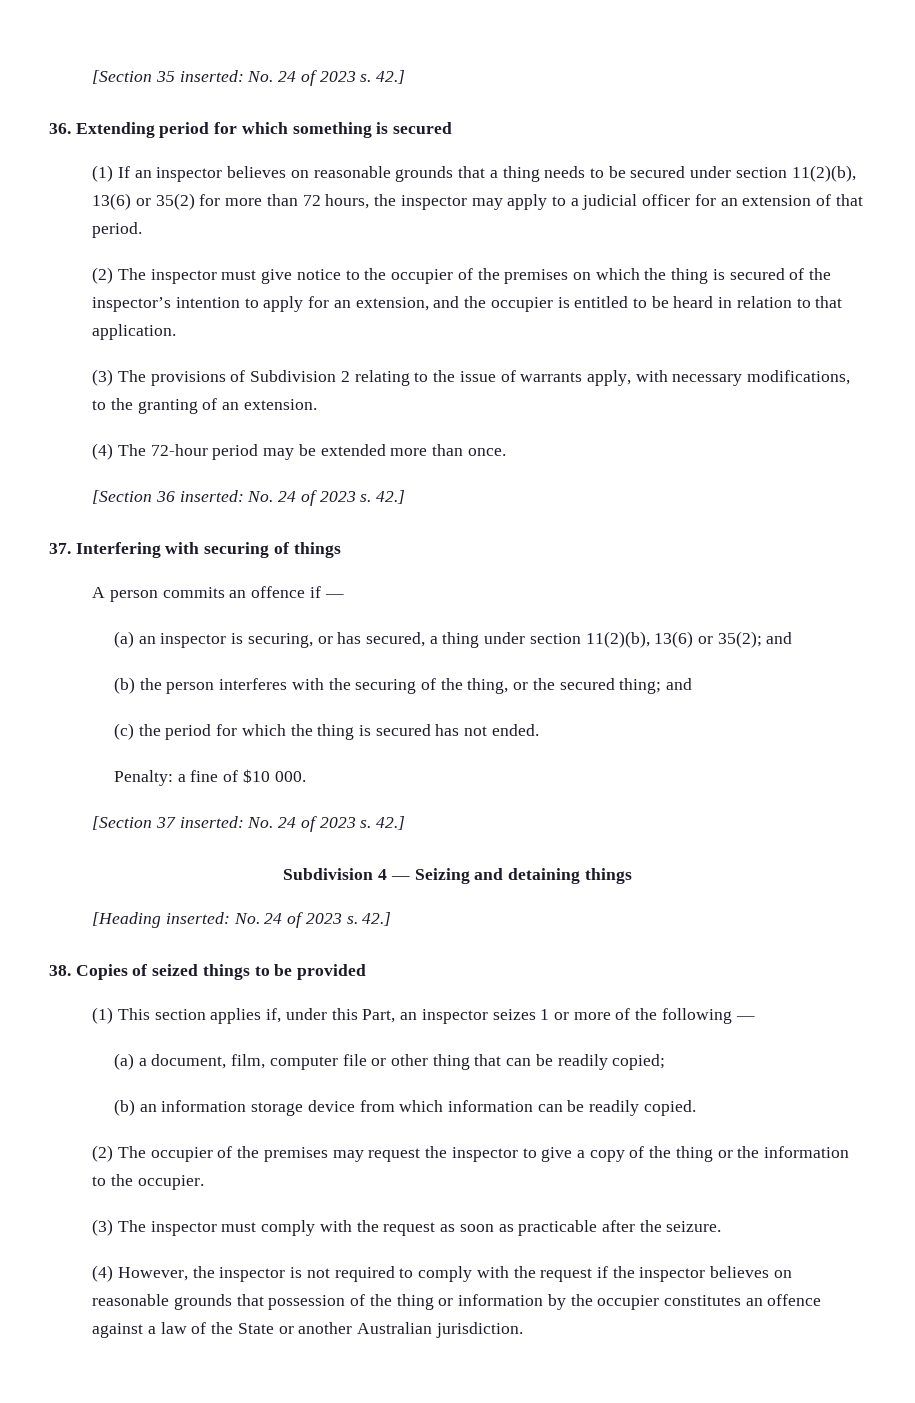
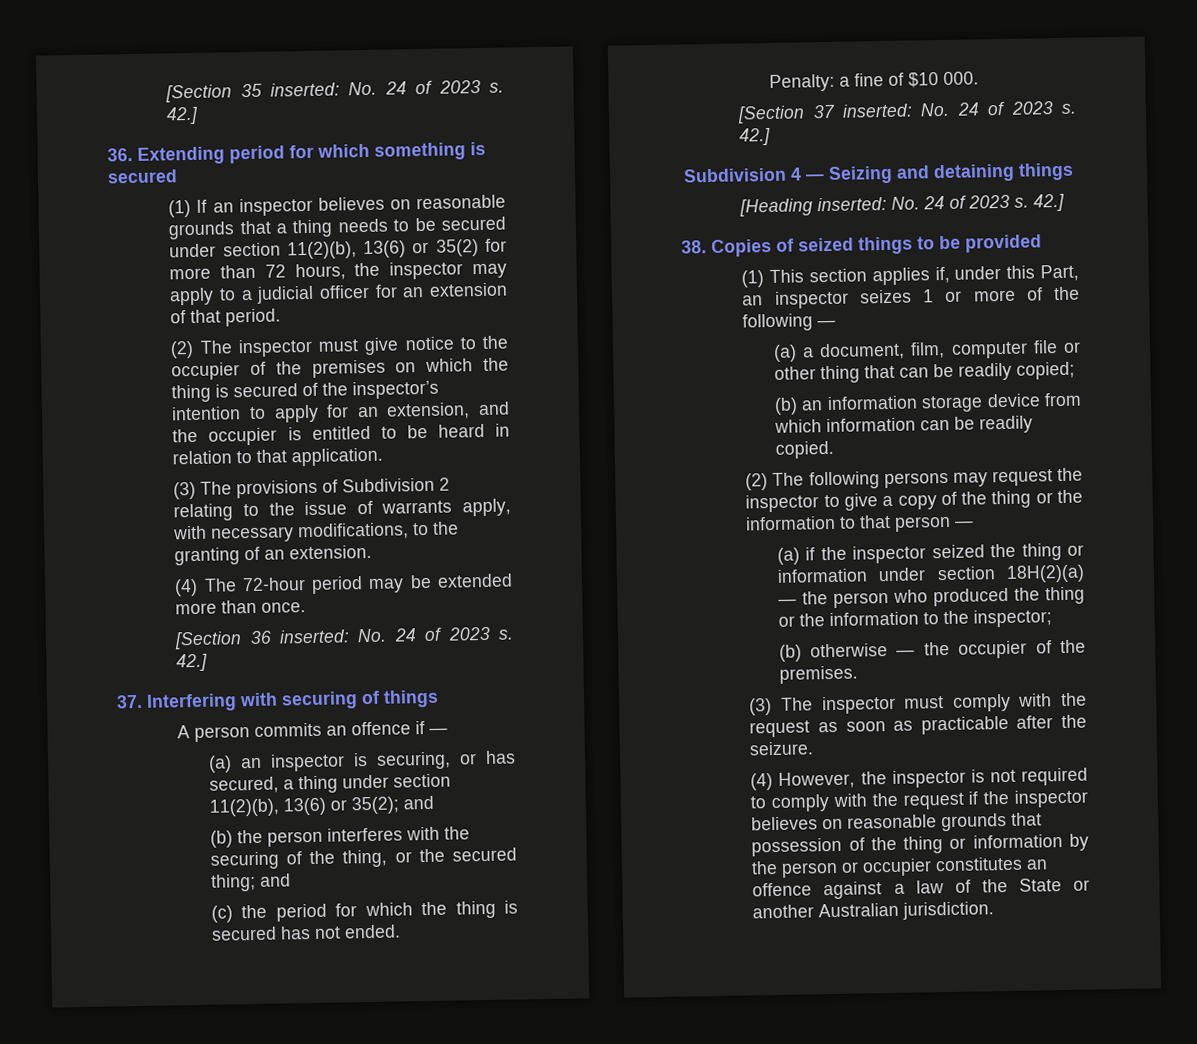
- (2) The occupier of the premises may request the inspector to give a copy of the thing or the information to the occupier.
+ (2) The following persons may request the inspector to give a copy of the thing or the information to that person —
+ (a) if the inspector seized the thing or information under section 18H(2)(a) — the person who produced the thing or the information to the inspector;
+ (b) otherwise — the occupier of the premises.
- (4) However, the inspector is not required to comply with the request if the inspector believes on reasonable grounds that possession of the thing or information by the occupier constitutes an offence against a law of the State or another Australian jurisdiction.
+ (4) However, the inspector is not required to comply with the request if the inspector believes on reasonable grounds that possession of the thing or information by the person or occupier constitutes an offence against a law of the State or another Australian jurisdiction.

